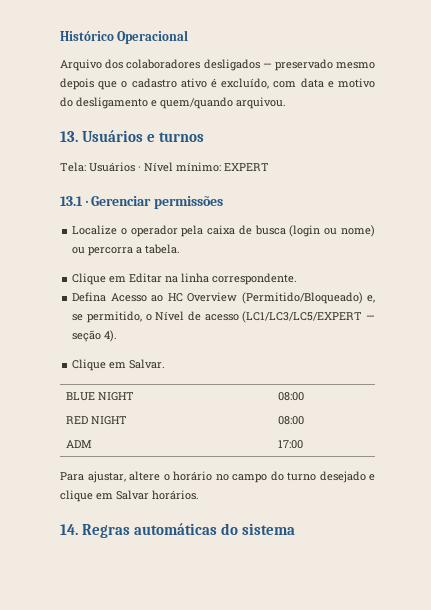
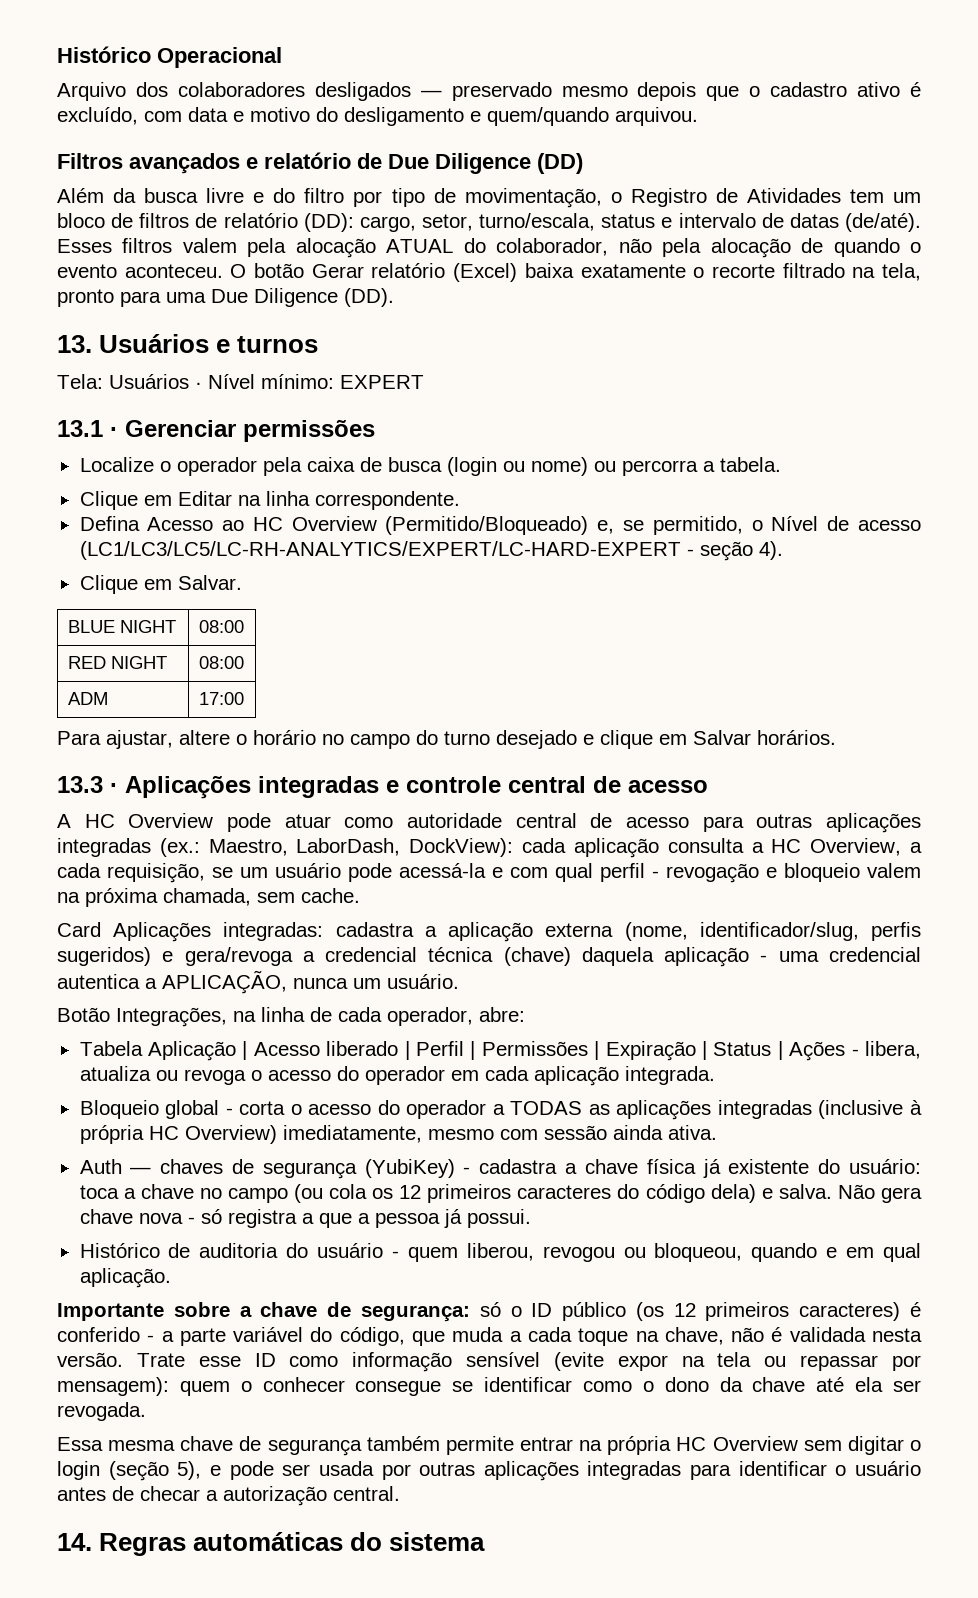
+ Filtros avançados e relatório de Due Diligence (DD)
+ Além da busca livre e do filtro por tipo de movimentação, o Registro de Atividades tem um bloco de filtros de relatório (DD): cargo, setor, turno/escala, status e intervalo de datas (de/até). Esses filtros valem pela alocação ATUAL do colaborador, não pela alocação de quando o evento aconteceu. O botão Gerar relatório (Excel) baixa exatamente o recorte filtrado na tela, pronto para uma Due Diligence (DD).
- Defina Acesso ao HC Overview (Permitido/Bloqueado) e, se permitido, o Nível de acesso (LC1/LC3/LC5/EXPERT — seção 4).
+ Defina Acesso ao HC Overview (Permitido/Bloqueado) e, se permitido, o Nível de acesso (LC1/LC3/LC5/LC-RH-ANALYTICS/EXPERT/LC-HARD-EXPERT - seção 4).
+ 13.3 · Aplicações integradas e controle central de acesso
+ A HC Overview pode atuar como autoridade central de acesso para outras aplicações integradas (ex.: Maestro, LaborDash, DockView): cada aplicação consulta a HC Overview, a cada requisição, se um usuário pode acessá-la e com qual perfil - revogação e bloqueio valem na próxima chamada, sem cache.
+ Card Aplicações integradas: cadastra a aplicação externa (nome, identificador/slug, perfis sugeridos) e gera/revoga a credencial técnica (chave) daquela aplicação - uma credencial autentica a APLICAÇÃO, nunca um usuário.
+ Botão Integrações, na linha de cada operador, abre:
+ Tabela Aplicação | Acesso liberado | Perfil | Permissões | Expiração | Status | Ações - libera, atualiza ou revoga o acesso do operador em cada aplicação integrada.
+ Bloqueio global - corta o acesso do operador a TODAS as aplicações integradas (inclusive à própria HC Overview) imediatamente, mesmo com sessão ainda ativa.
+ Auth — chaves de segurança (YubiKey) - cadastra a chave física já existente do usuário: toca a chave no campo (ou cola os 12 primeiros caracteres do código dela) e salva. Não gera chave nova - só registra a que a pessoa já possui.
+ Histórico de auditoria do usuário - quem liberou, revogou ou bloqueou, quando e em qual aplicação.
+ Importante sobre a chave de segurança: só o ID público (os 12 primeiros caracteres) é conferido - a parte variável do código, que muda a cada toque na chave, não é validada nesta versão. Trate esse ID como informação sensível (evite expor na tela ou repassar por mensagem): quem o conhecer consegue se identificar como o dono da chave até ela ser revogada.
+ Essa mesma chave de segurança também permite entrar na própria HC Overview sem digitar o login (seção 5), e pode ser usada por outras aplicações integradas para identificar o usuário antes de checar a autorização central.

